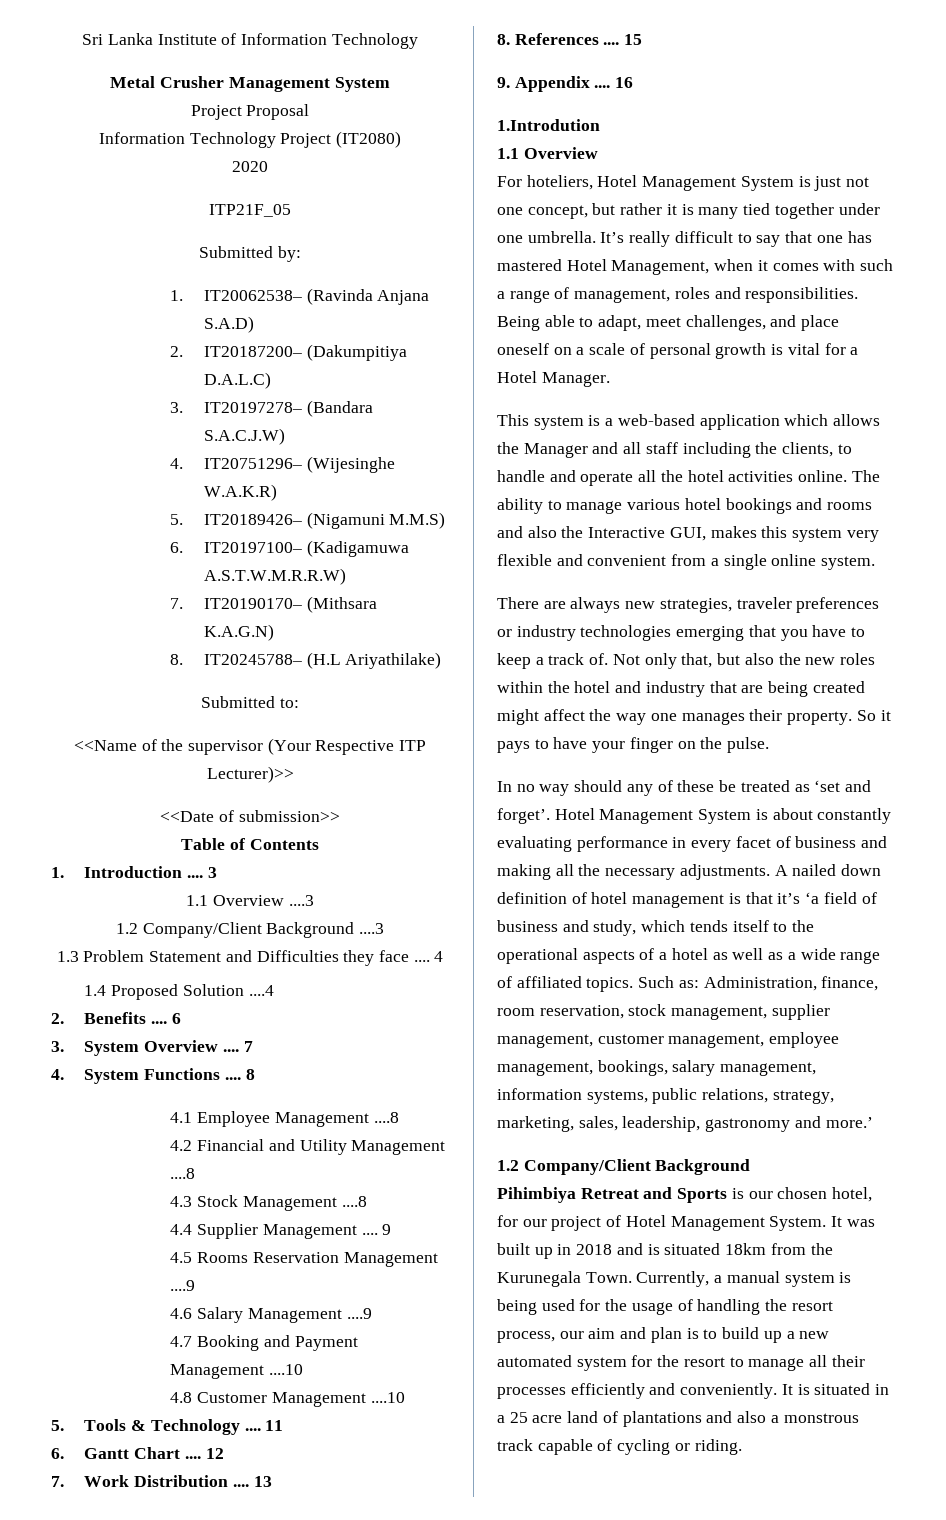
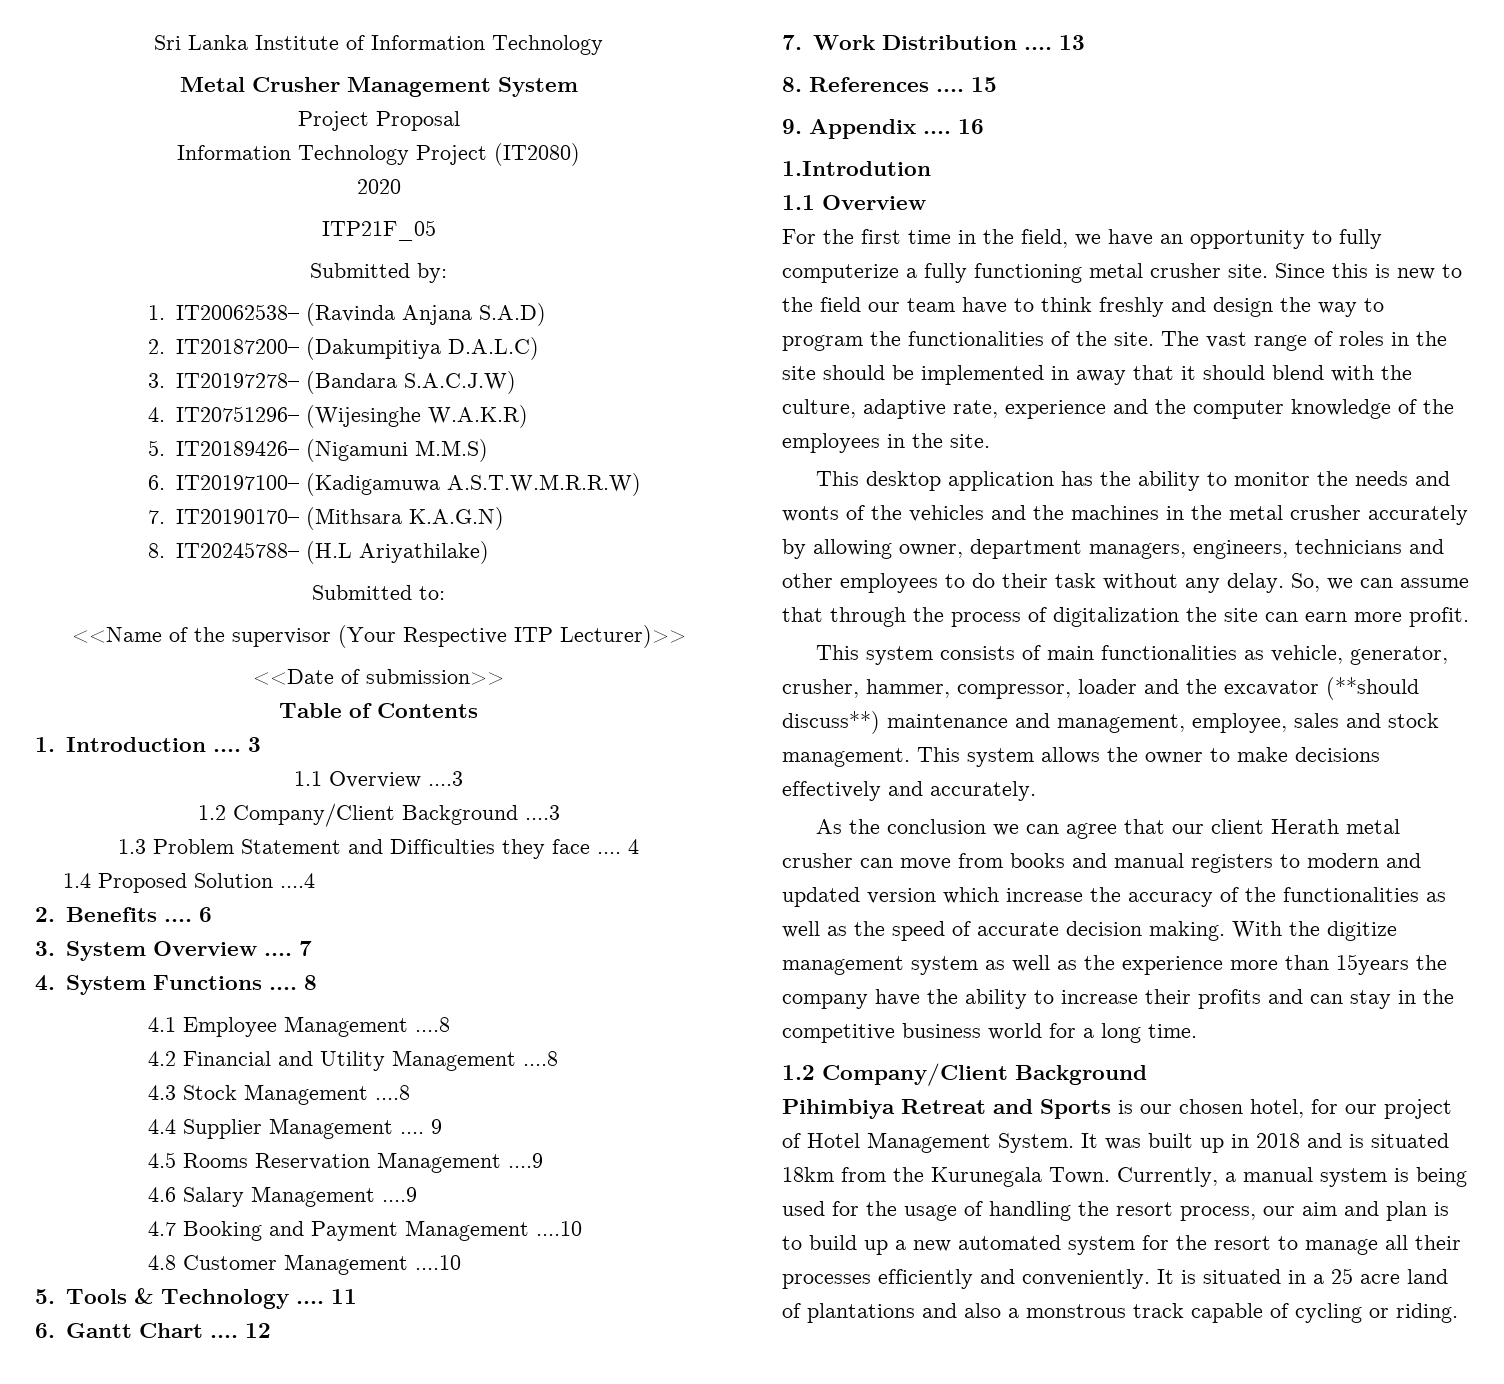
- For hoteliers, Hotel Management System is just not one concept, but rather it is many tied together under one umbrella. It’s really difficult to say that one has mastered Hotel Management, when it comes with such a range of management, roles and responsibilities. Being able to adapt, meet challenges, and place oneself on a scale of personal growth is vital for a Hotel Manager.
- This system is a web-based application which allows the Manager and all staff including the clients, to handle and operate all the hotel activities online. The ability to manage various hotel bookings and rooms and also the Interactive GUI, makes this system very flexible and convenient from a single online system.
- There are always new strategies, traveler preferences or industry technologies emerging that you have to keep a track of. Not only that, but also the new roles within the hotel and industry that are being created might affect the way one manages their property. So it pays to have your finger on the pulse.
- In no way should any of these be treated as ‘set and forget’. Hotel Management System is about constantly evaluating performance in every facet of business and making all the necessary adjustments. A nailed down definition of hotel management is that it’s ‘a field of business and study, which tends itself to the operational aspects of a hotel as well as a wide range of affiliated topics. Such as: Administration, finance, room reservation, stock management, supplier management, customer management, employee management, bookings, salary management, information systems, public relations, strategy, marketing, sales, leadership, gastronomy and more.’
+ For the first time in the field, we have an opportunity to fully computerize a fully functioning metal crusher site. Since this is new to the field our team have to think freshly and design the way to program the functionalities of the site. The vast range of roles in the site should be implemented in away that it should blend with the culture, adaptive rate, experience and the computer knowledge of the employees in the site.
+ This desktop application has the ability to monitor the needs and wonts of the vehicles and the machines in the metal crusher accurately by allowing owner, department managers, engineers, technicians and other employees to do their task without any delay. So, we can assume that through the process of digitalization the site can earn more profit.
+ This system consists of main functionalities as vehicle, generator, crusher, hammer, compressor, loader and the excavator (**should discuss**) maintenance and management, employee, sales and stock management. This system allows the owner to make decisions effectively and accurately.
+ As the conclusion we can agree that our client Herath metal crusher can move from books and manual registers to modern and updated version which increase the accuracy of the functionalities as well as the speed of accurate decision making. With the digitize management system as well as the experience more than 15years the company have the ability to increase their profits and can stay in the competitive business world for a long time.

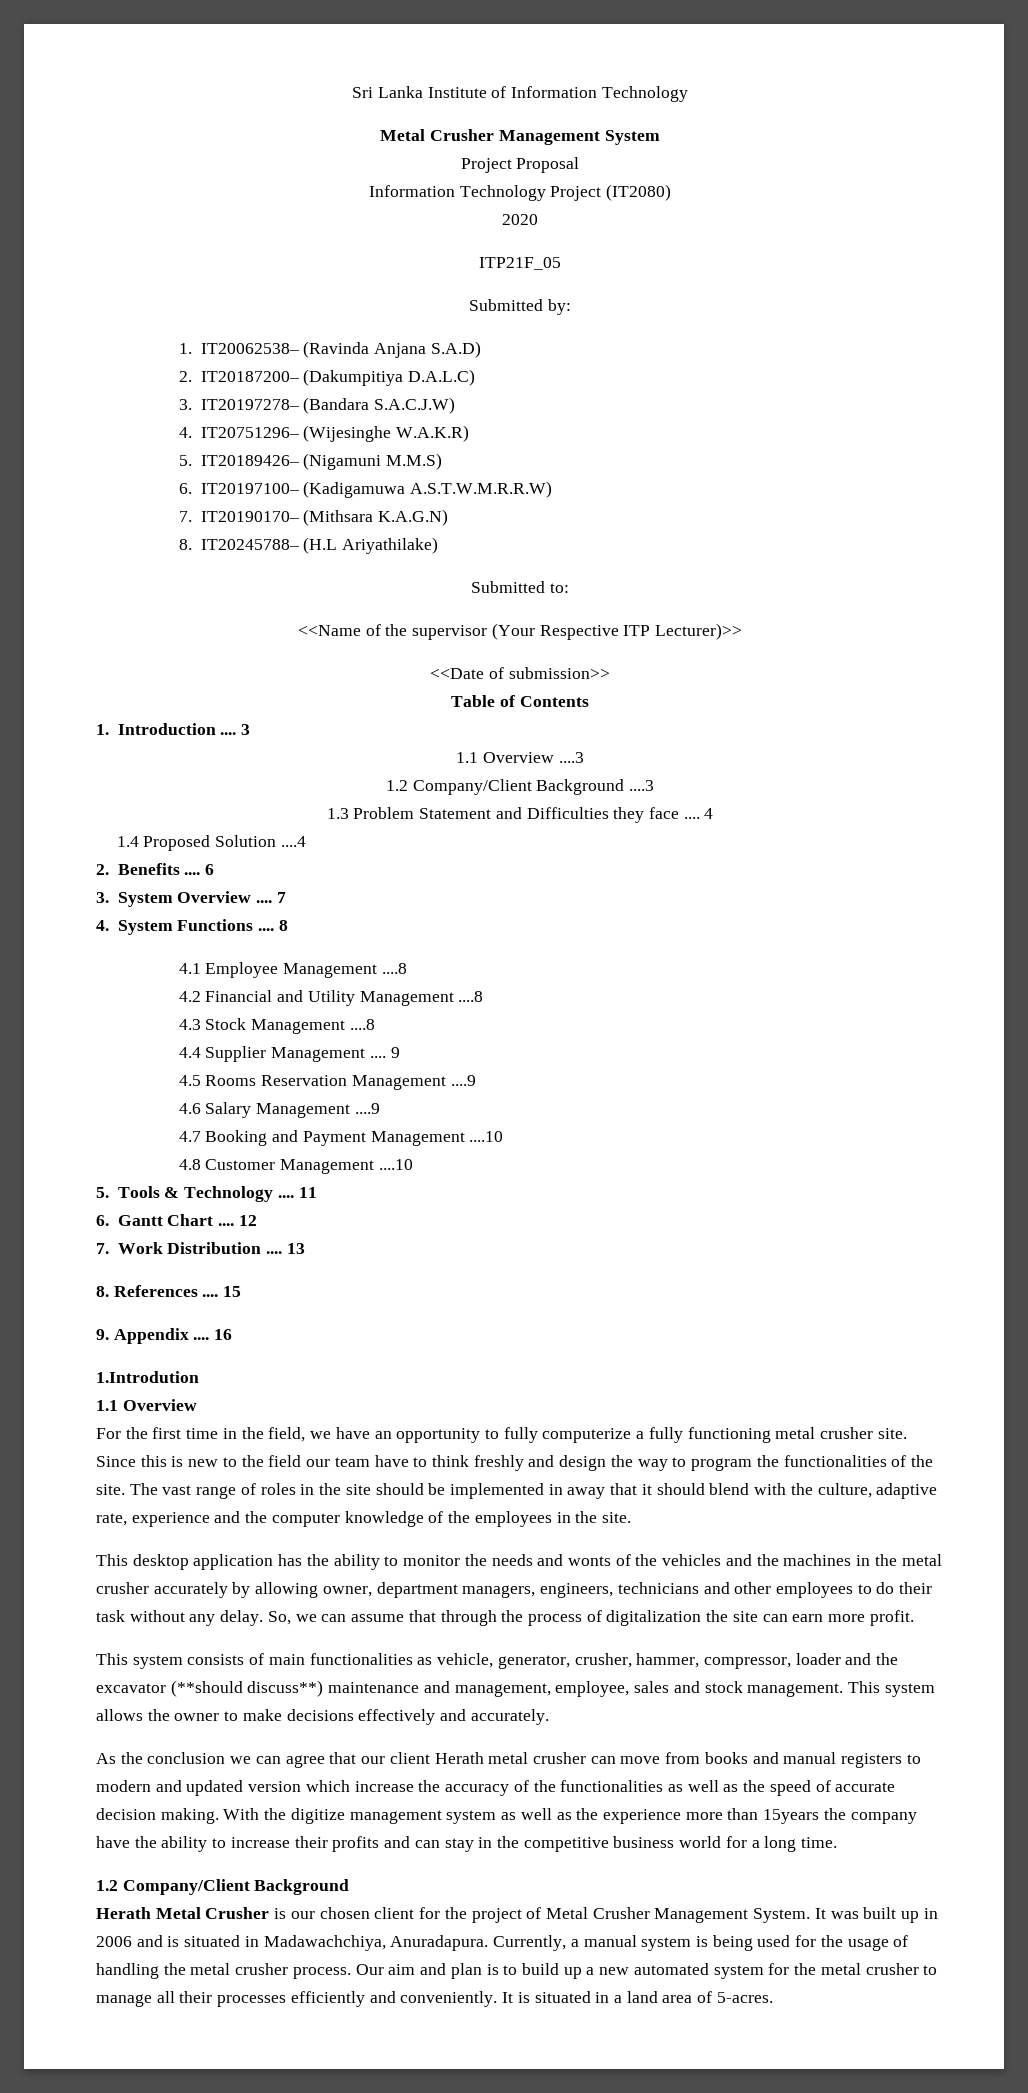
- Pihimbiya Retreat and Sports is our chosen hotel, for our project of Hotel Management System.
+ Herath Metal Crusher is our chosen client for the project of Metal Crusher Management System.
- It was built up in 2018 and is situated 18km from the Kurunegala Town.
+ It was built up in 2006 and is situated in Madawachchiya, Anuradapura.
- Currently, a manual system is being used for the usage of handling the resort process, our aim and plan is to build up a new automated system for the resort to manage all their processes efficiently and conveniently.
+ Currently, a manual system is being used for the usage of handling the metal crusher process. Our aim and plan is to build up a new automated system for the metal crusher to manage all their processes efficiently and conveniently.
- It is situated in a 25 acre land of plantations and also a monstrous track capable of cycling or riding.
+ It is situated in a land area of 5-acres.

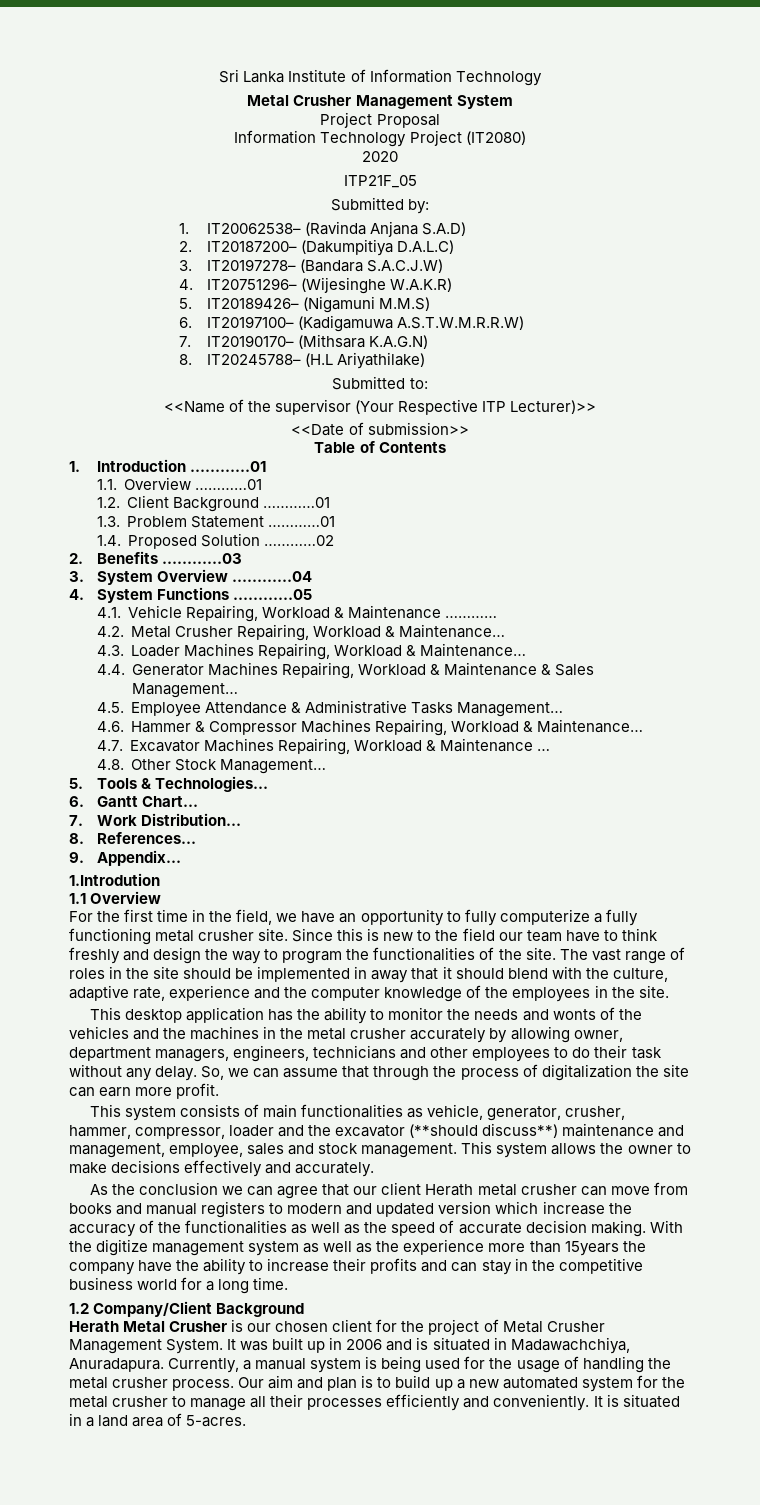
- 1. Introduction .... 3
- 1.1 Overview ....3
- 1.2 Company/Client Background ....3
- 1.3 Problem Statement and Difficulties they face .... 4
- 1.4 Proposed Solution ....4
+ 1. Introduction …………01
+ 1.1. Overview …………01
+ 1.2. Client Background …………01
+ 1.3. Problem Statement …………01
+ 1.4. Proposed Solution …………02
- 2. Benefits .... 6
+ 2. Benefits …………03
- 3. System Overview .... 7
+ 3. System Overview …………04
- 4. System Functions .... 8
- 4.1 Employee Management ....8
- 4.2 Financial and Utility Management ....8
- 4.3 Stock Management ....8
- 4.4 Supplier Management .... 9
- 4.5 Rooms Reservation Management ....9
- 4.6 Salary Management ....9
- 4.7 Booking and Payment Management ....10
- 4.8 Customer Management ....10
+ 4. System Functions …………05
+ 4.1. Vehicle Repairing, Workload & Maintenance …………
+ 4.2. Metal Crusher Repairing, Workload & Maintenance…
+ 4.3. Loader Machines Repairing, Workload & Maintenance…
+ 4.4. Generator Machines Repairing, Workload & Maintenance & Sales Management…
+ 4.5. Employee Attendance & Administrative Tasks Management…
+ 4.6. Hammer & Compressor Machines Repairing, Workload & Maintenance…
+ 4.7. Excavator Machines Repairing, Workload & Maintenance …
+ 4.8. Other Stock Management…
- 5. Tools & Technology .... 11
+ 5. Tools & Technologies…
- 6. Gantt Chart .... 12
+ 6. Gantt Chart…
- 7. Work Distribution .... 13
- 8. References .... 15
- 9. Appendix .... 16
+ 7. Work Distribution…
+ 8. References…
+ 9. Appendix…

